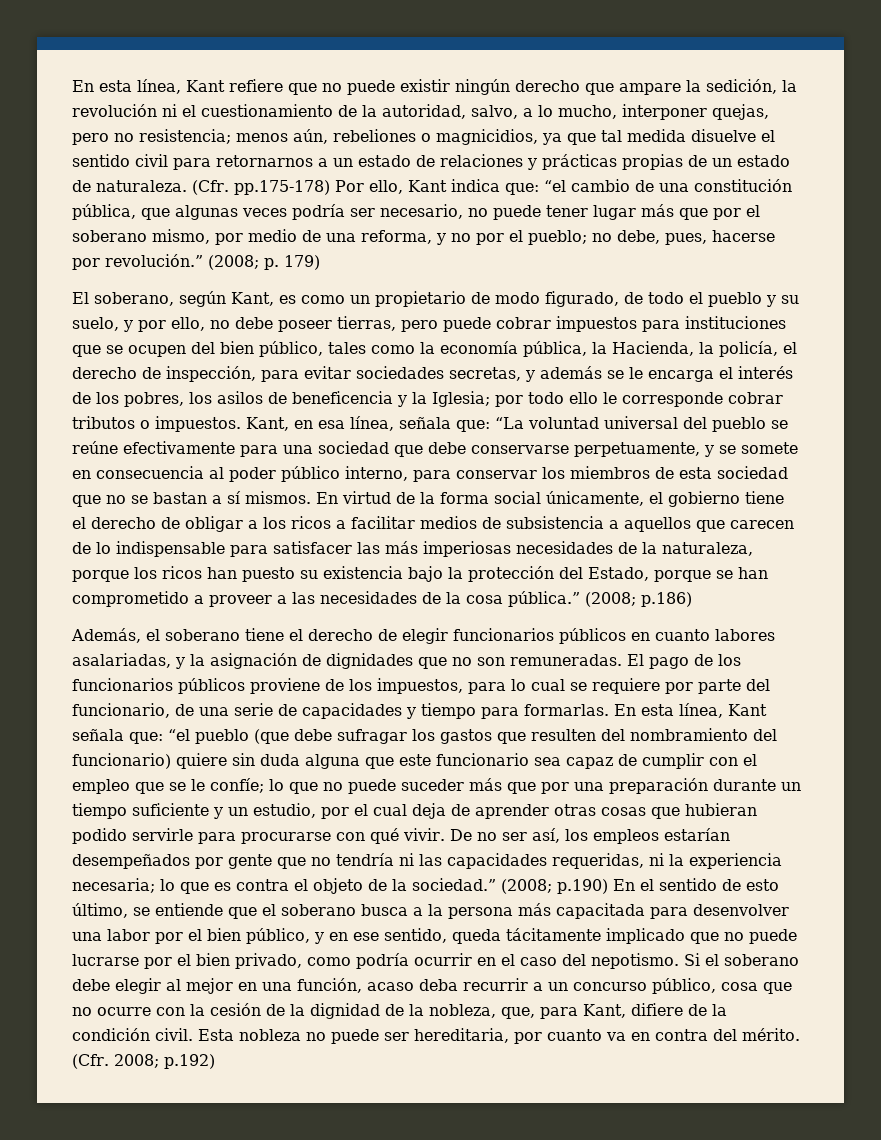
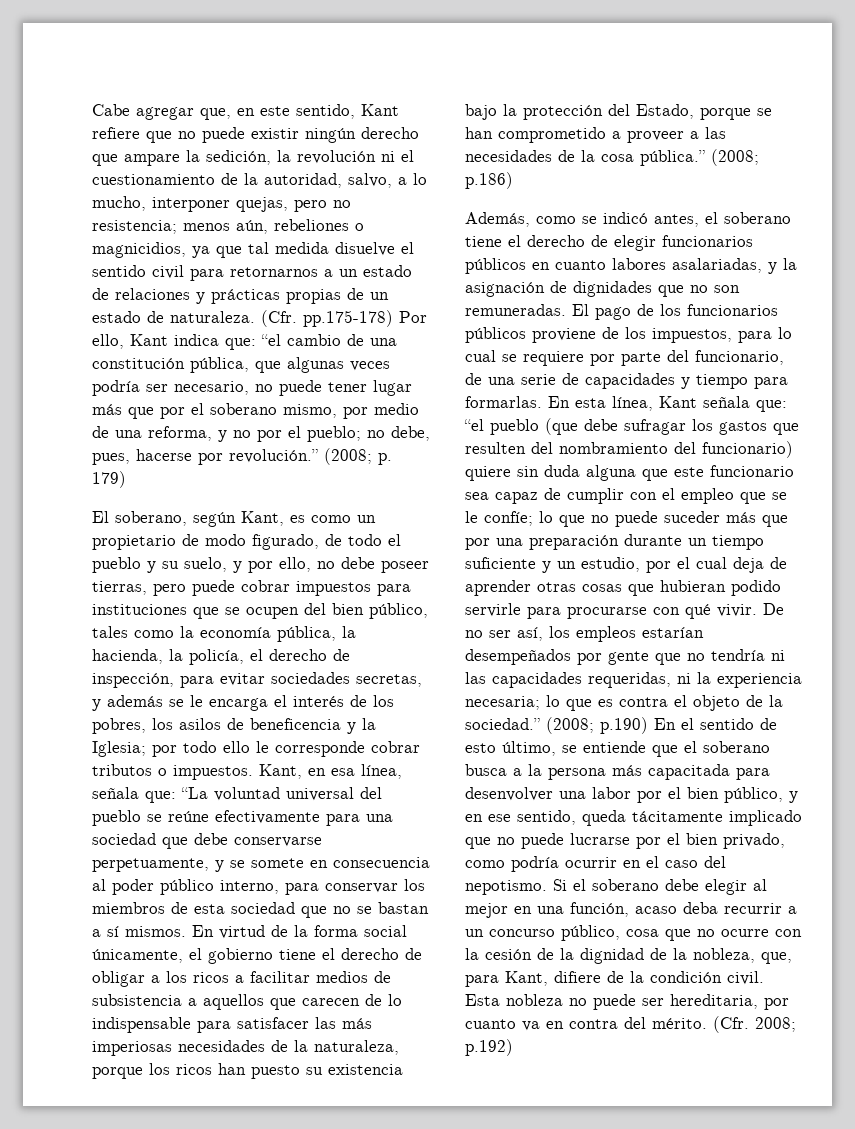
- En esta línea, Kant refiere que no puede existir ningún derecho que ampare la sedición, la revolución ni el cuestionamiento de la autoridad, salvo, a lo mucho, interponer quejas, pero no resistencia; menos aún, rebeliones o magnicidios, ya que tal medida disuelve el sentido civil para retornarnos a un estado de relaciones y prácticas propias de un estado de naturaleza.
+ Cabe agregar que, en este sentido, Kant refiere que no puede existir ningún derecho que ampare la sedición, la revolución ni el cuestionamiento de la autoridad, salvo, a lo mucho, interponer quejas, pero no resistencia; menos aún, rebeliones o magnicidios, ya que tal medida disuelve el sentido civil para retornarnos a un estado de relaciones y prácticas propias de un estado de naturaleza.
- El soberano, según Kant, es como un propietario de modo figurado, de todo el pueblo y su suelo, y por ello, no debe poseer tierras, pero puede cobrar impuestos para instituciones que se ocupen del bien público, tales como la economía pública, la Hacienda, la policía, el derecho de inspección, para evitar sociedades secretas, y además se le encarga el interés de los pobres, los asilos de beneficencia y la Iglesia;
+ El soberano, según Kant, es como un propietario de modo figurado, de todo el pueblo y su suelo, y por ello, no debe poseer tierras, pero puede cobrar impuestos para instituciones que se ocupen del bien público, tales como la economía pública, la hacienda, la policía, el derecho de inspección, para evitar sociedades secretas, y además se le encarga el interés de los pobres, los asilos de beneficencia y la Iglesia;
- Además, el soberano tiene el derecho de elegir funcionarios públicos en cuanto labores asalariadas, y la asignación de dignidades que no son remuneradas.
+ Además, como se indicó antes, el soberano tiene el derecho de elegir funcionarios públicos en cuanto labores asalariadas, y la asignación de dignidades que no son remuneradas.

